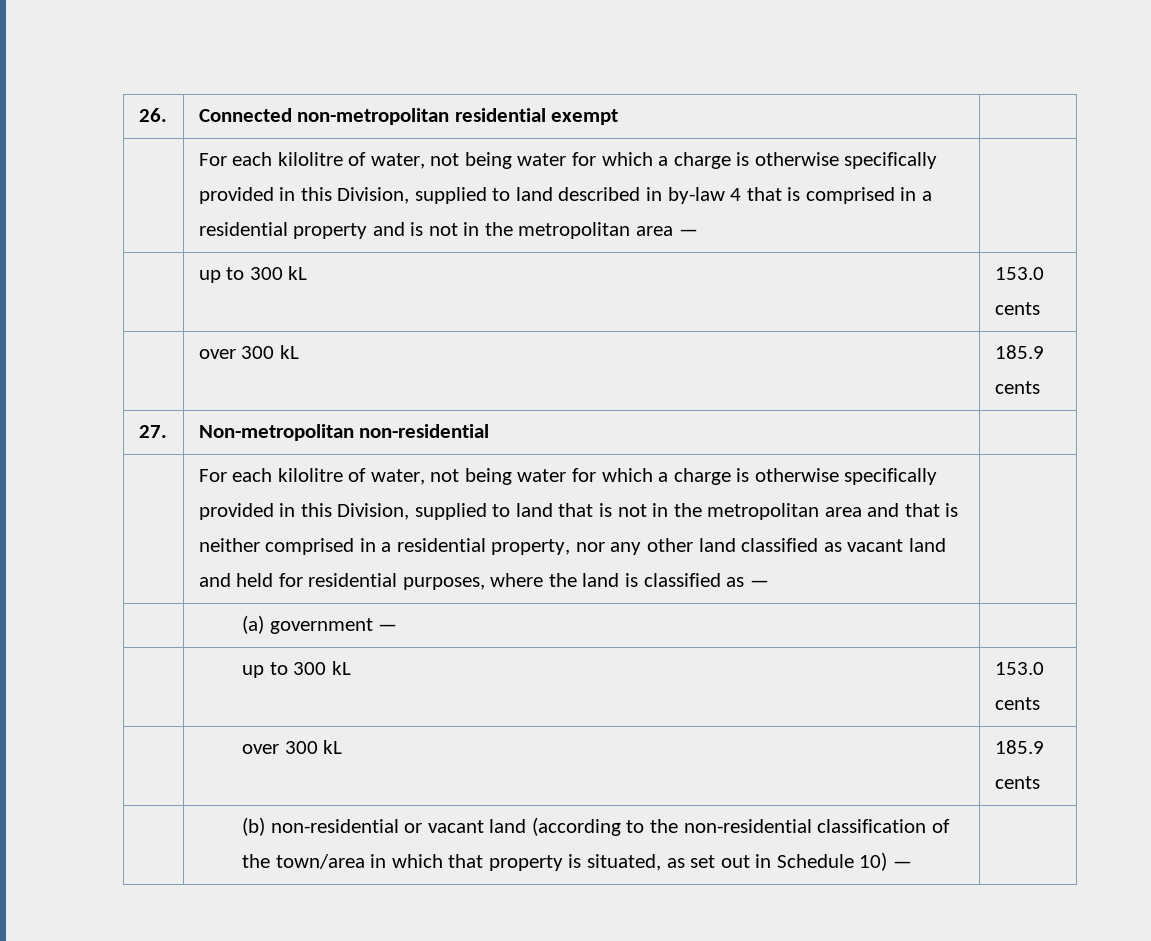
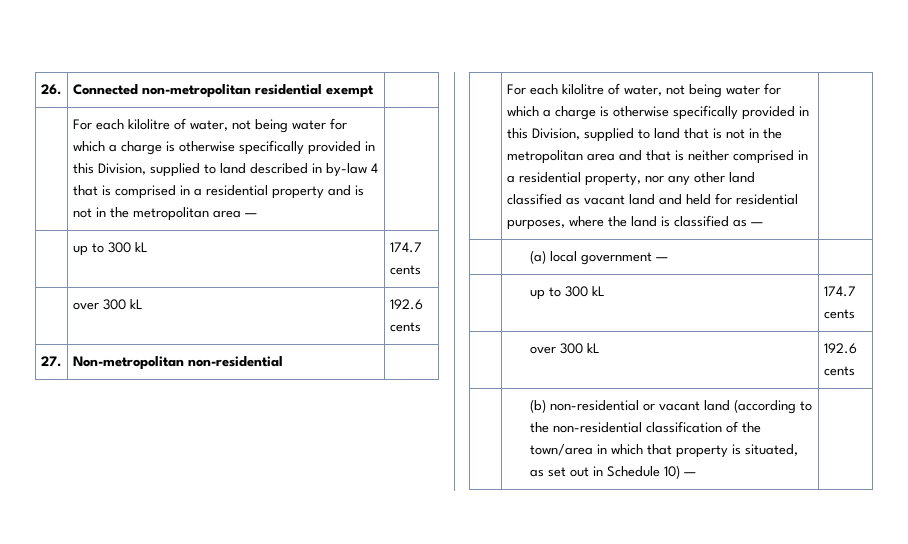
  For each kilolitre of water, not being water for which a charge is otherwise specifically provided in this Division, supplied to land described in by-law 4 that is comprised in a residential property and is not in the metropolitan area — |
- | up to 300 kL | 153.0 cents
- | over 300 kL | 185.9 cents
+ | up to 300 kL | 174.7 cents
+ | over 300 kL | 192.6 cents
- | (a) government — |
- | up to 300 kL | 153.0 cents
- | over 300 kL | 185.9 cents
+ | (a) local government — |
+ | up to 300 kL | 174.7 cents
+ | over 300 kL | 192.6 cents

